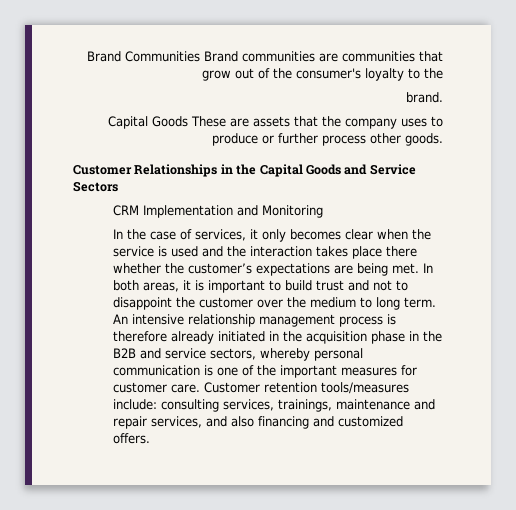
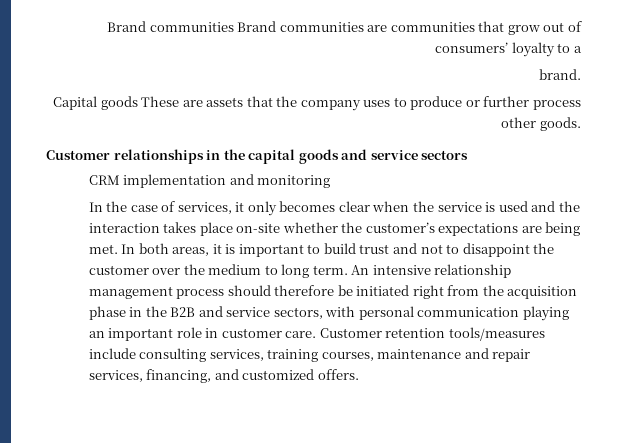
- Brand Communities Brand communities are communities that grow out of the consumer's loyalty to the
+ Brand communities Brand communities are communities that grow out of consumers’ loyalty to a
- Capital Goods These are assets that the company uses to produce or further process other goods.
+ Capital goods These are assets that the company uses to produce or further process other goods.
- Customer Relationships in the Capital Goods and Service Sectors
- CRM Implementation and Monitoring
+ Customer relationships in the capital goods and service sectors
+ CRM implementation and monitoring
- In the case of services, it only becomes clear when the service is used and the interaction takes place there whether the customer’s expectations are being met.
+ In the case of services, it only becomes clear when the service is used and the interaction takes place on-site whether the customer’s expectations are being met.
- An intensive relationship management process is therefore already initiated in the acquisition phase in the B2B and service sectors, whereby personal communication is one of the important measures for customer care.
+ An intensive relationship management process should therefore be initiated right from the acquisition phase in the B2B and service sectors, with personal communication playing an important role in customer care.
- Customer retention tools/measures include: consulting services, trainings, maintenance and repair services, and also financing and customized offers.
+ Customer retention tools/measures include consulting services, training courses, maintenance and repair services, financing, and customized offers.

